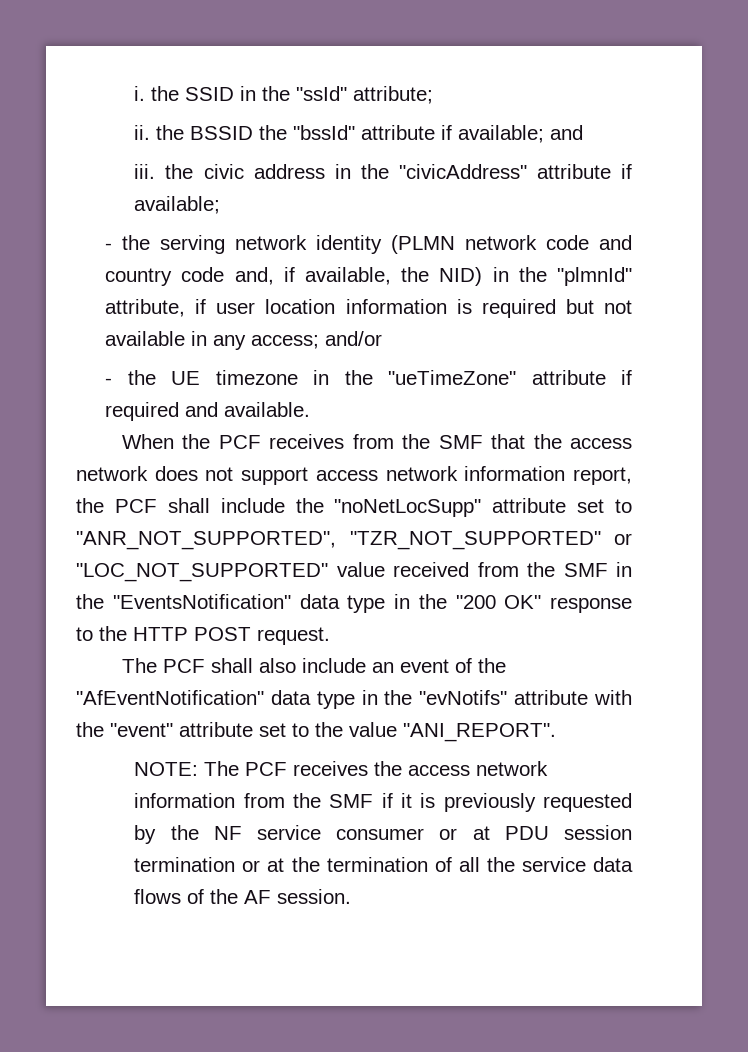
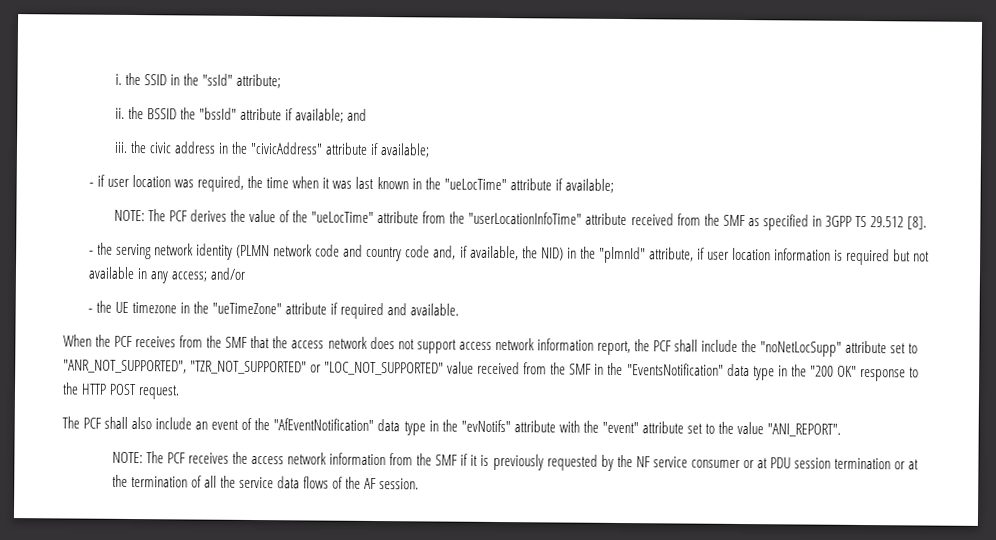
+ - if user location was required, the time when it was last known in the "ueLocTime" attribute if available;
+ NOTE: The PCF derives the value of the "ueLocTime" attribute from the "userLocationInfoTime" attribute received from the SMF as specified in 3GPP TS 29.512 [8].

